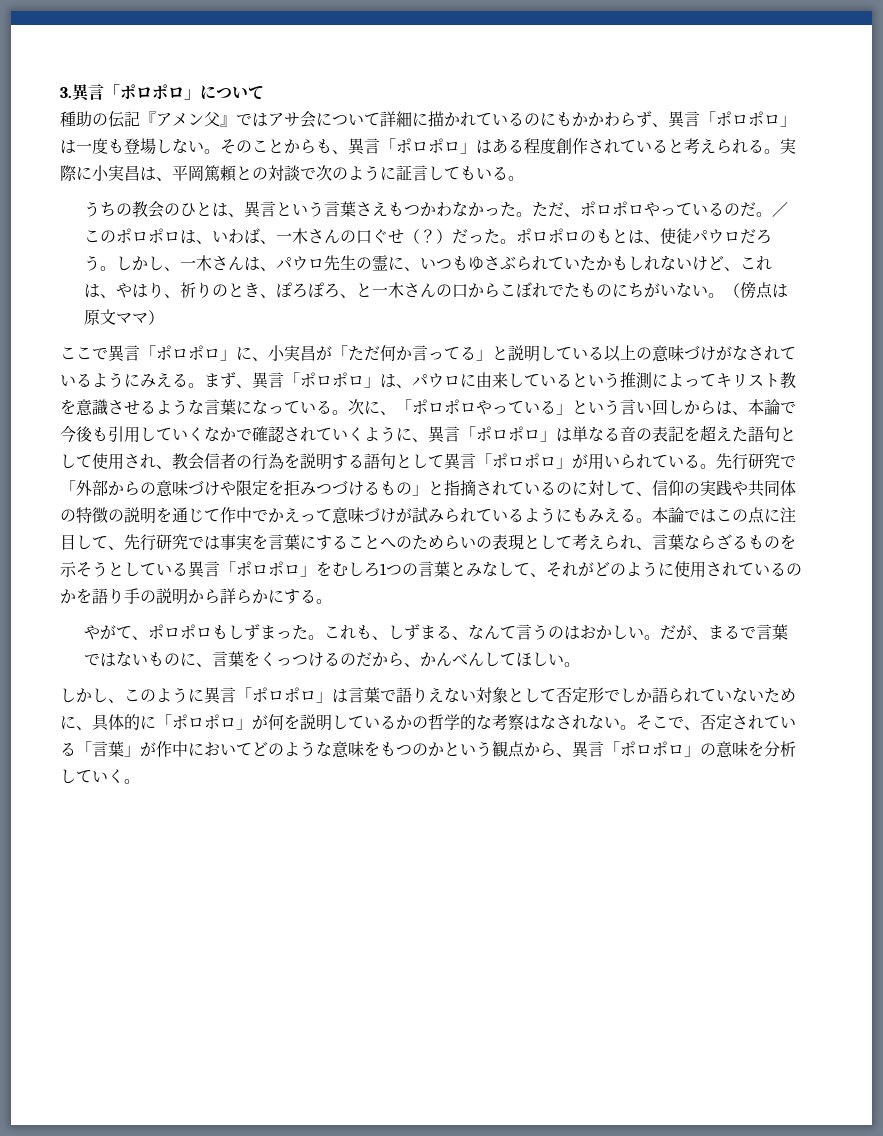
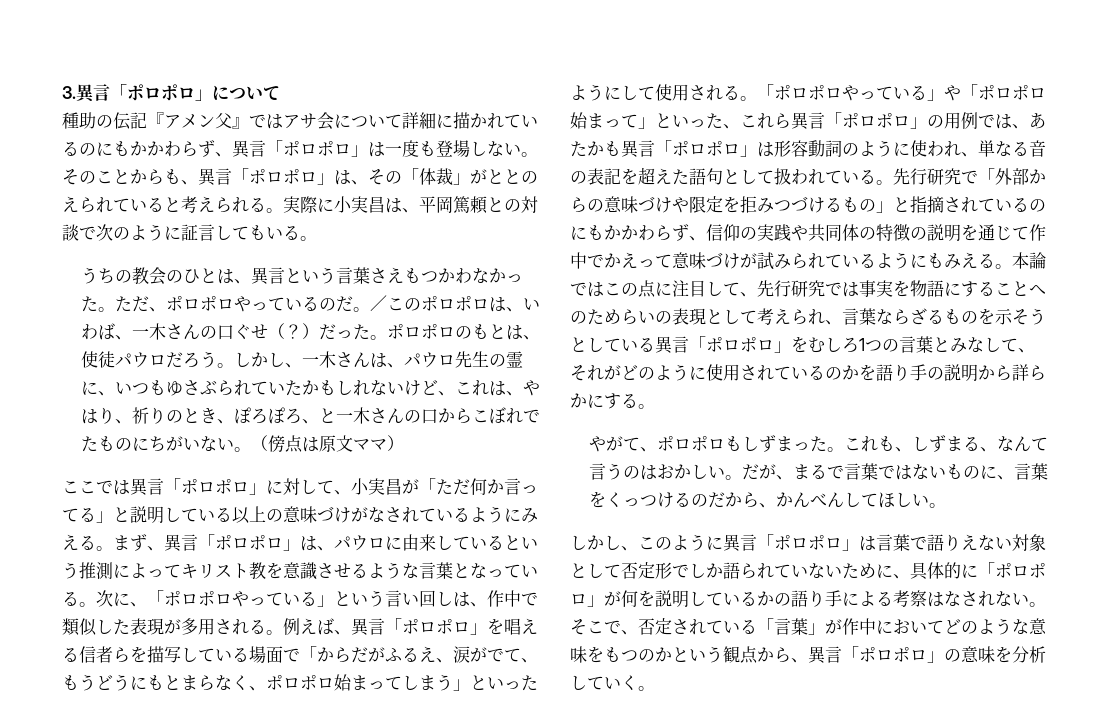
- そのことからも、異言「ポロポロ」はある程度創作されていると考えられる。
+ そのことからも、異言「ポロポロ」は、その「体裁」がととのえられていると考えられる。
- ここで異言「ポロポロ」に、小実昌が「ただ何か言ってる」と説明している以上の意味づけがなされているようにみえる。
+ ここでは異言「ポロポロ」に対して、小実昌が「ただ何か言ってる」と説明している以上の意味づけがなされているようにみえる。
- まず、異言「ポロポロ」は、パウロに由来しているという推測によってキリスト教を意識させるような言葉になっている。
+ まず、異言「ポロポロ」は、パウロに由来しているという推測によってキリスト教を意識させるような言葉となっている。
- 次に、「ポロポロやっている」という言い回しからは、本論で今後も引用していくなかで確認されていくように、異言「ポロポロ」は単なる音の表記を超えた語句として使用され、教会信者の行為を説明する語句として異言「ポロポロ」が用いられている。
+ 次に、「ポロポロやっている」という言い回しは、作中で類似した表現が多用される。例えば、異言「ポロポロ」を唱える信者らを描写している場面で「からだがふるえ、涙がでて、もうどうにもとまらなく、ポロポロ始まってしまう」といったようにして使用される。「ポロポロやっている」や「ポロポロ始まって」といった、これら異言「ポロポロ」の用例では、あたかも異言「ポロポロ」は形容動詞のように使われ、単なる音の表記を超えた語句として扱われている。
- 先行研究で「外部からの意味づけや限定を拒みつづけるもの」と指摘されているのに対して、信仰の実践や共同体の特徴の説明を通じて作中でかえって意味づけが試みられているようにもみえる。
+ 先行研究で「外部からの意味づけや限定を拒みつづけるもの」と指摘されているのにもかかわらず、信仰の実践や共同体の特徴の説明を通じて作中でかえって意味づけが試みられているようにもみえる。
- 本論ではこの点に注目して、先行研究では事実を言葉にすることへのためらいの表現として考えられ、言葉ならざるものを示そうとしている異言「ポロポロ」をむしろ1つの言葉とみなして、それがどのように使用されているのかを語り手の説明から詳らかにする。
+ 本論ではこの点に注目して、先行研究では事実を物語にすることへのためらいの表現として考えられ、言葉ならざるものを示そうとしている異言「ポロポロ」をむしろ1つの言葉とみなして、それがどのように使用されているのかを語り手の説明から詳らかにする。
- しかし、このように異言「ポロポロ」は言葉で語りえない対象として否定形でしか語られていないために、具体的に「ポロポロ」が何を説明しているかの哲学的な考察はなされない。
+ しかし、このように異言「ポロポロ」は言葉で語りえない対象として否定形でしか語られていないために、具体的に「ポロポロ」が何を説明しているかの語り手による考察はなされない。

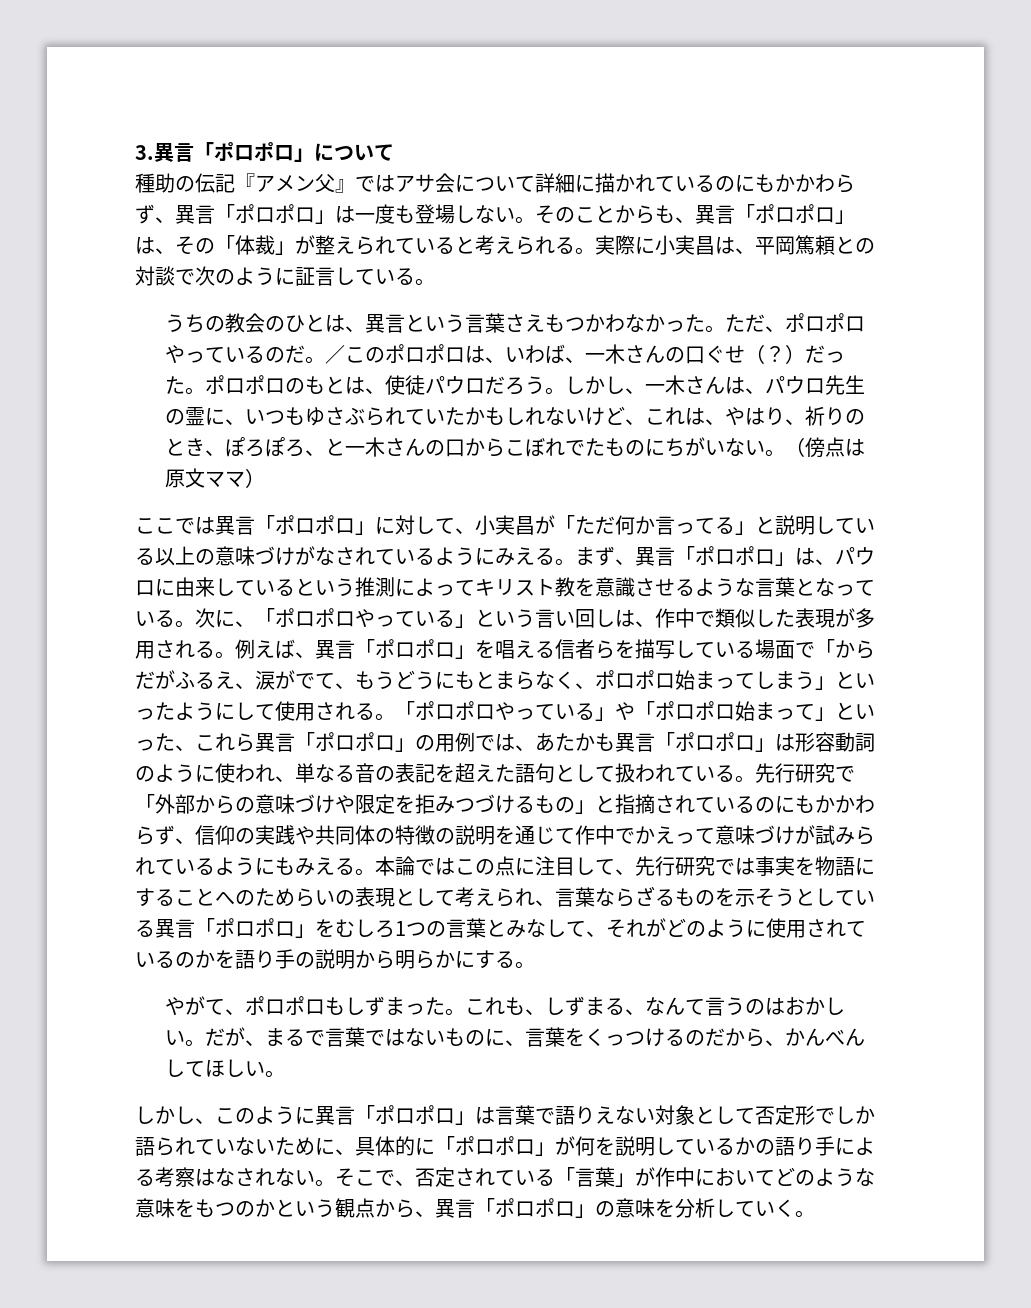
- そのことからも、異言「ポロポロ」は、その「体裁」がととのえられていると考えられる。
+ そのことからも、異言「ポロポロ」は、その「体裁」が整えられていると考えられる。
- 実際に小実昌は、平岡篤頼との対談で次のように証言してもいる。
+ 実際に小実昌は、平岡篤頼との対談で次のように証言している。
- 本論ではこの点に注目して、先行研究では事実を物語にすることへのためらいの表現として考えられ、言葉ならざるものを示そうとしている異言「ポロポロ」をむしろ1つの言葉とみなして、それがどのように使用されているのかを語り手の説明から詳らかにする。
+ 本論ではこの点に注目して、先行研究では事実を物語にすることへのためらいの表現として考えられ、言葉ならざるものを示そうとしている異言「ポロポロ」をむしろ1つの言葉とみなして、それがどのように使用されているのかを語り手の説明から明らかにする。

